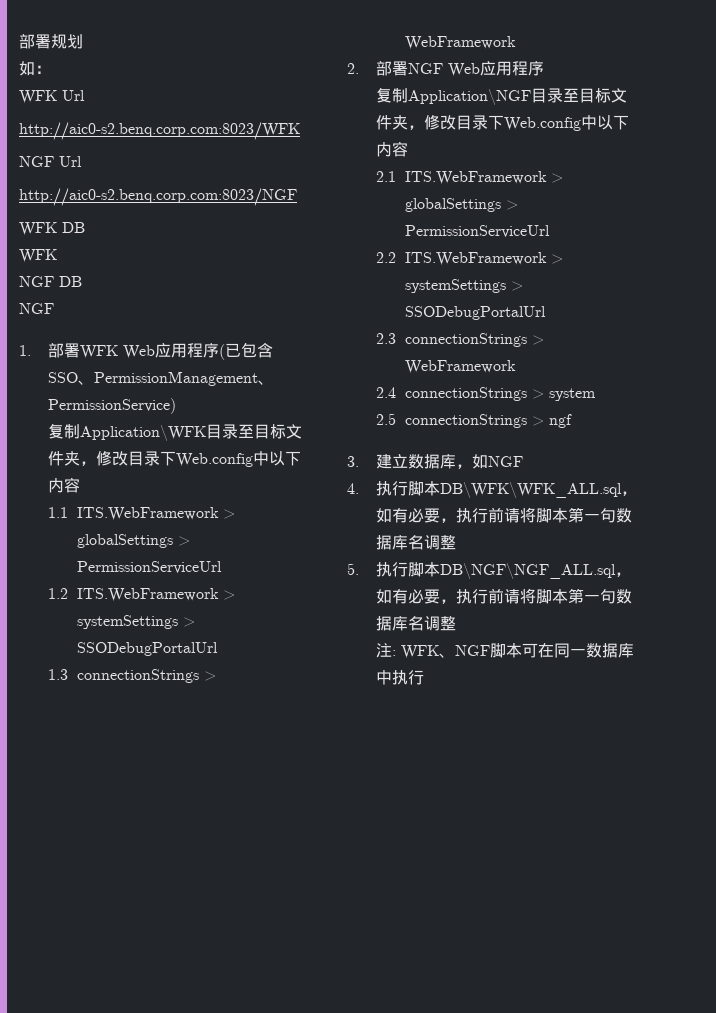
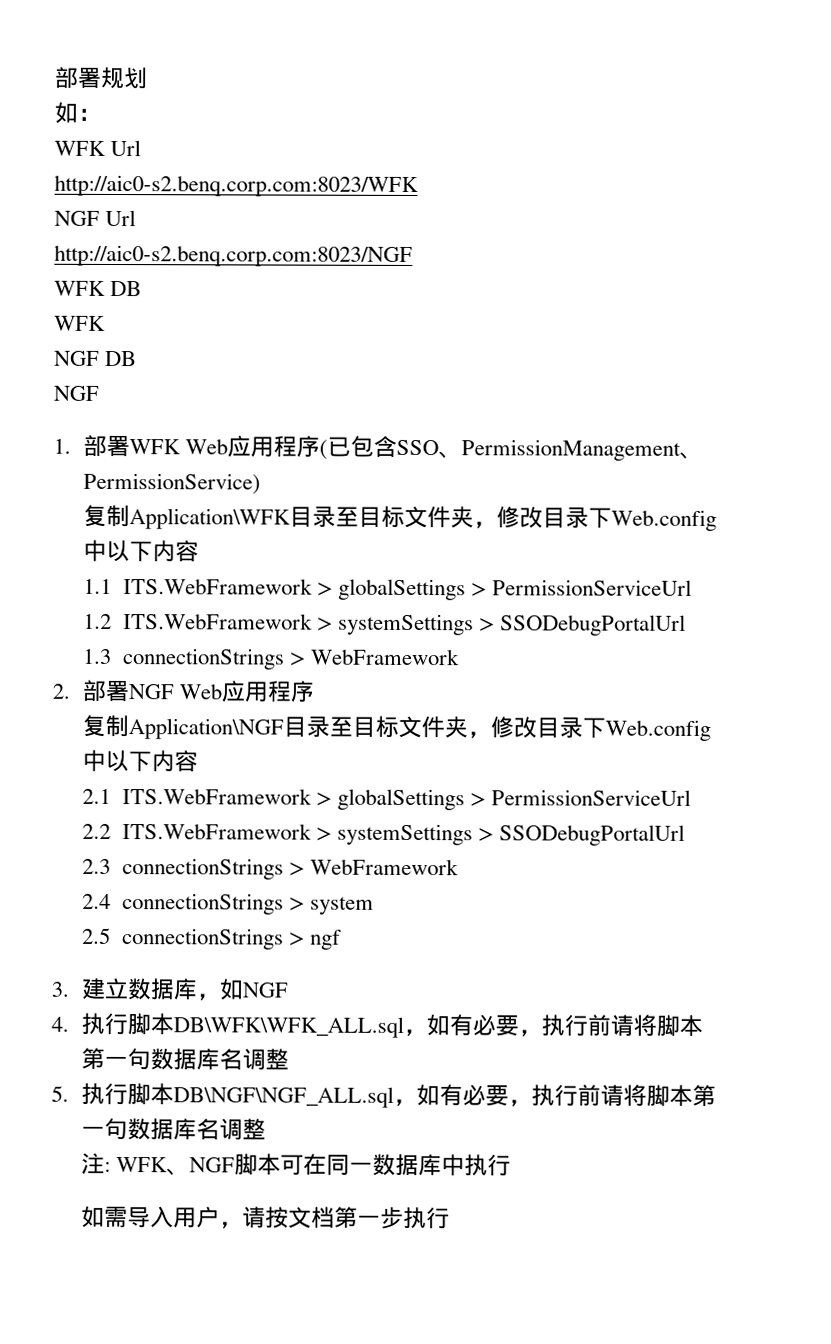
+ 如需导入用户，请按文档第一步执行

